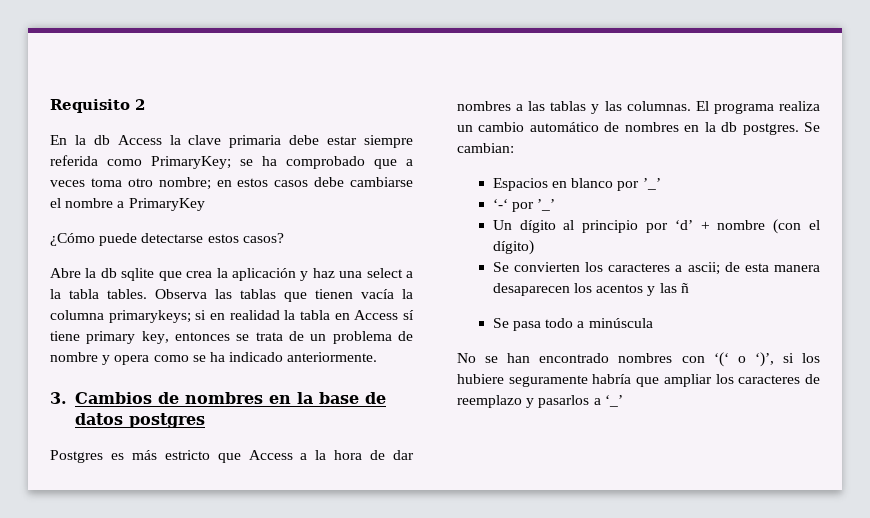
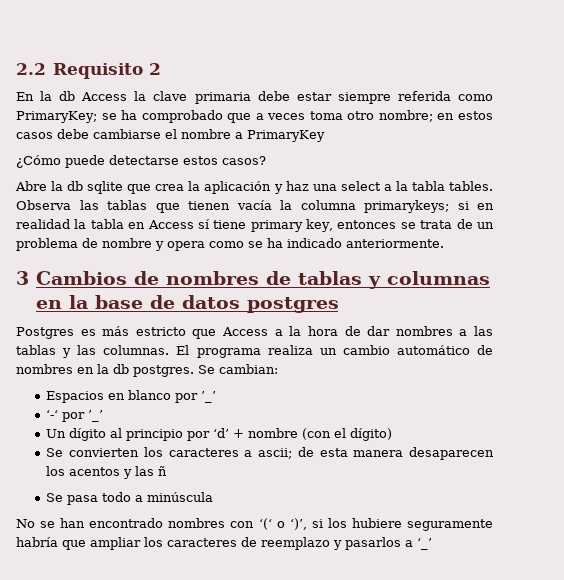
- Requisito 2
+ 2.2 Requisito 2
- 3. Cambios de nombres en la base de datos postgres
+ 3 Cambios de nombres de tablas y columnas en la base de datos postgres

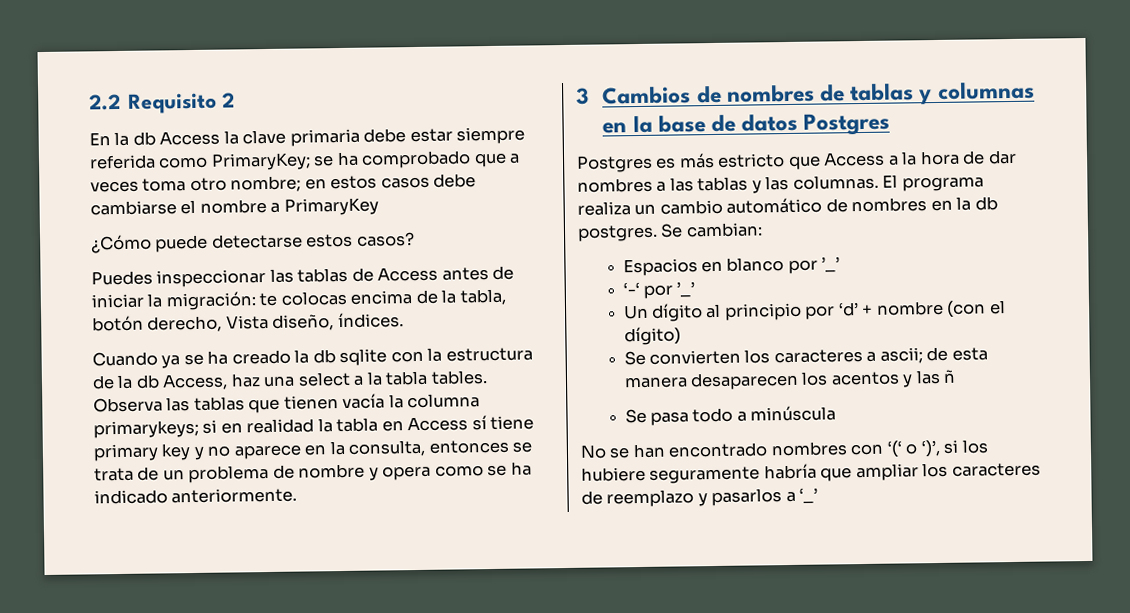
- Abre la db sqlite que crea la aplicación y haz una select a la tabla tables.
+ Puedes inspeccionar las tablas de Access antes de iniciar la migración: te colocas encima de la tabla, botón derecho, Vista diseño, índices.
+ Cuando ya se ha creado la db sqlite con la estructura de la db Access, haz una select a la tabla tables.
- Observa las tablas que tienen vacía la columna primarykeys; si en realidad la tabla en Access sí tiene primary key, entonces se trata de un problema de nombre y opera como se ha indicado anteriormente.
+ Observa las tablas que tienen vacía la columna primarykeys; si en realidad la tabla en Access sí tiene primary key y no aparece en la consulta, entonces se trata de un problema de nombre y opera como se ha indicado anteriormente.
- 3 Cambios de nombres de tablas y columnas en la base de datos postgres
+ 3 Cambios de nombres de tablas y columnas en la base de datos Postgres

